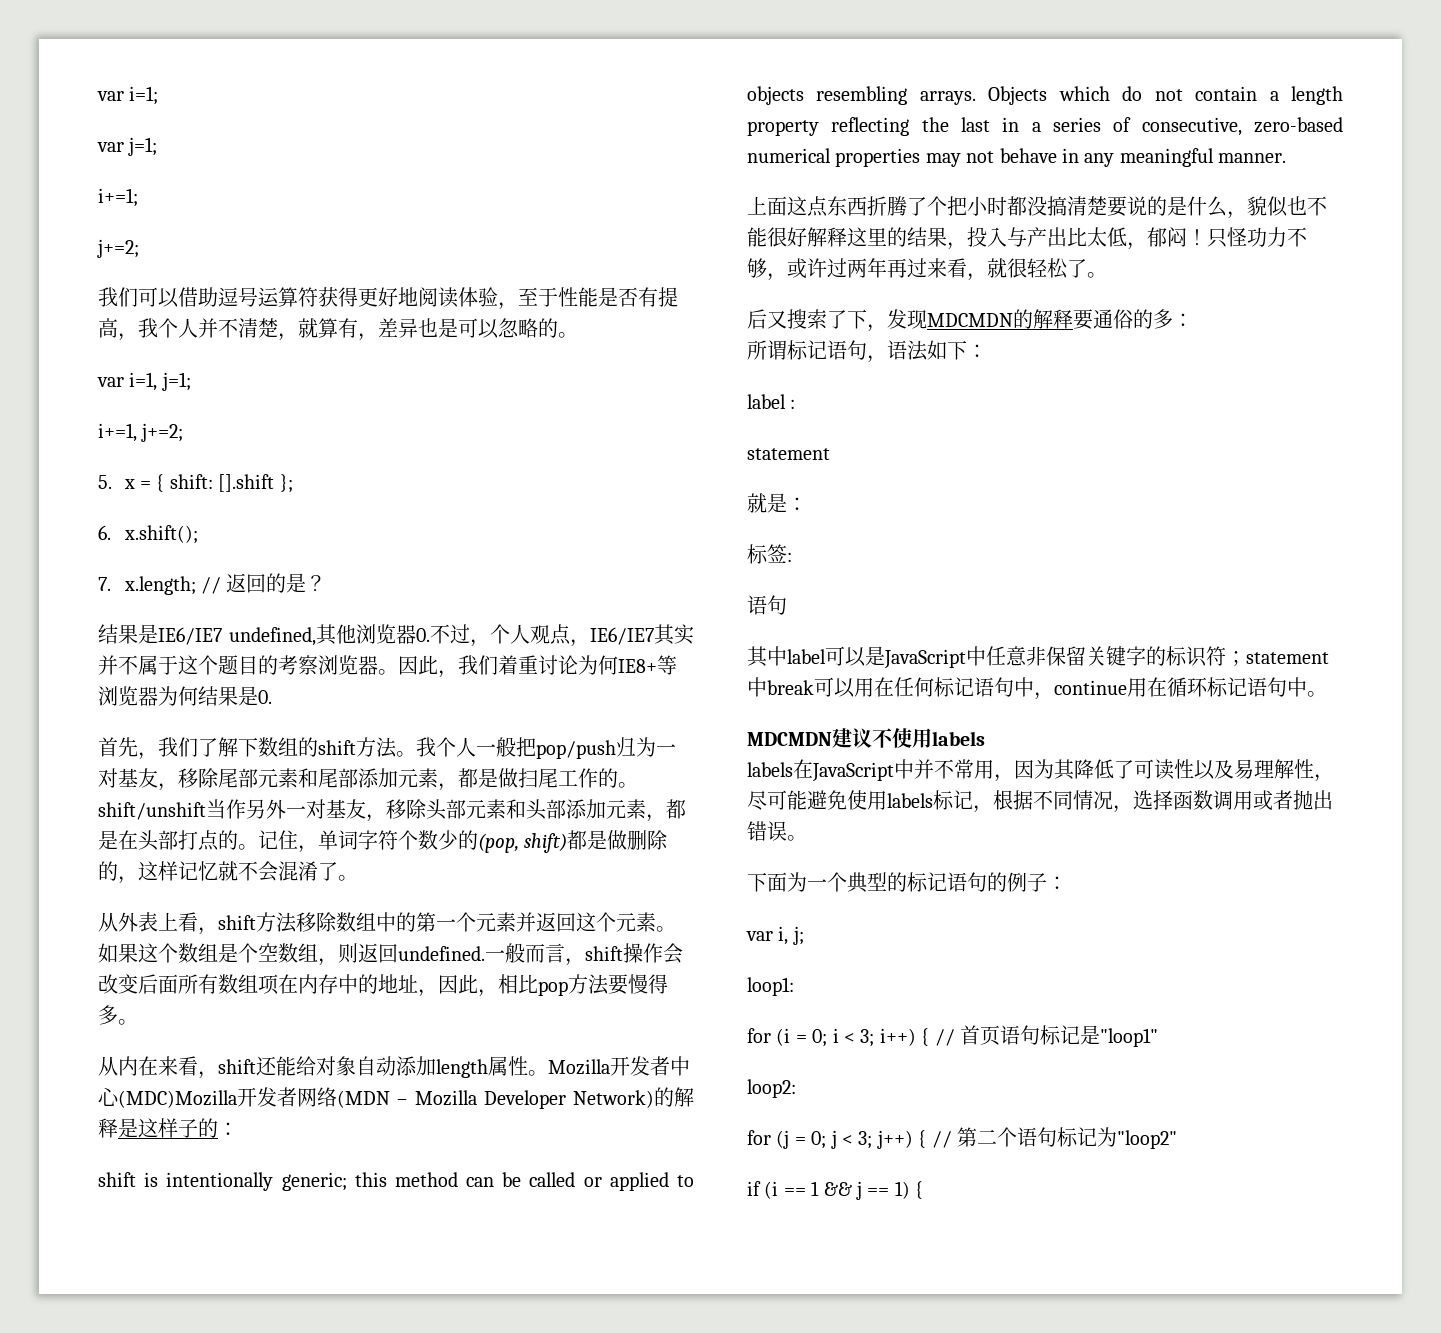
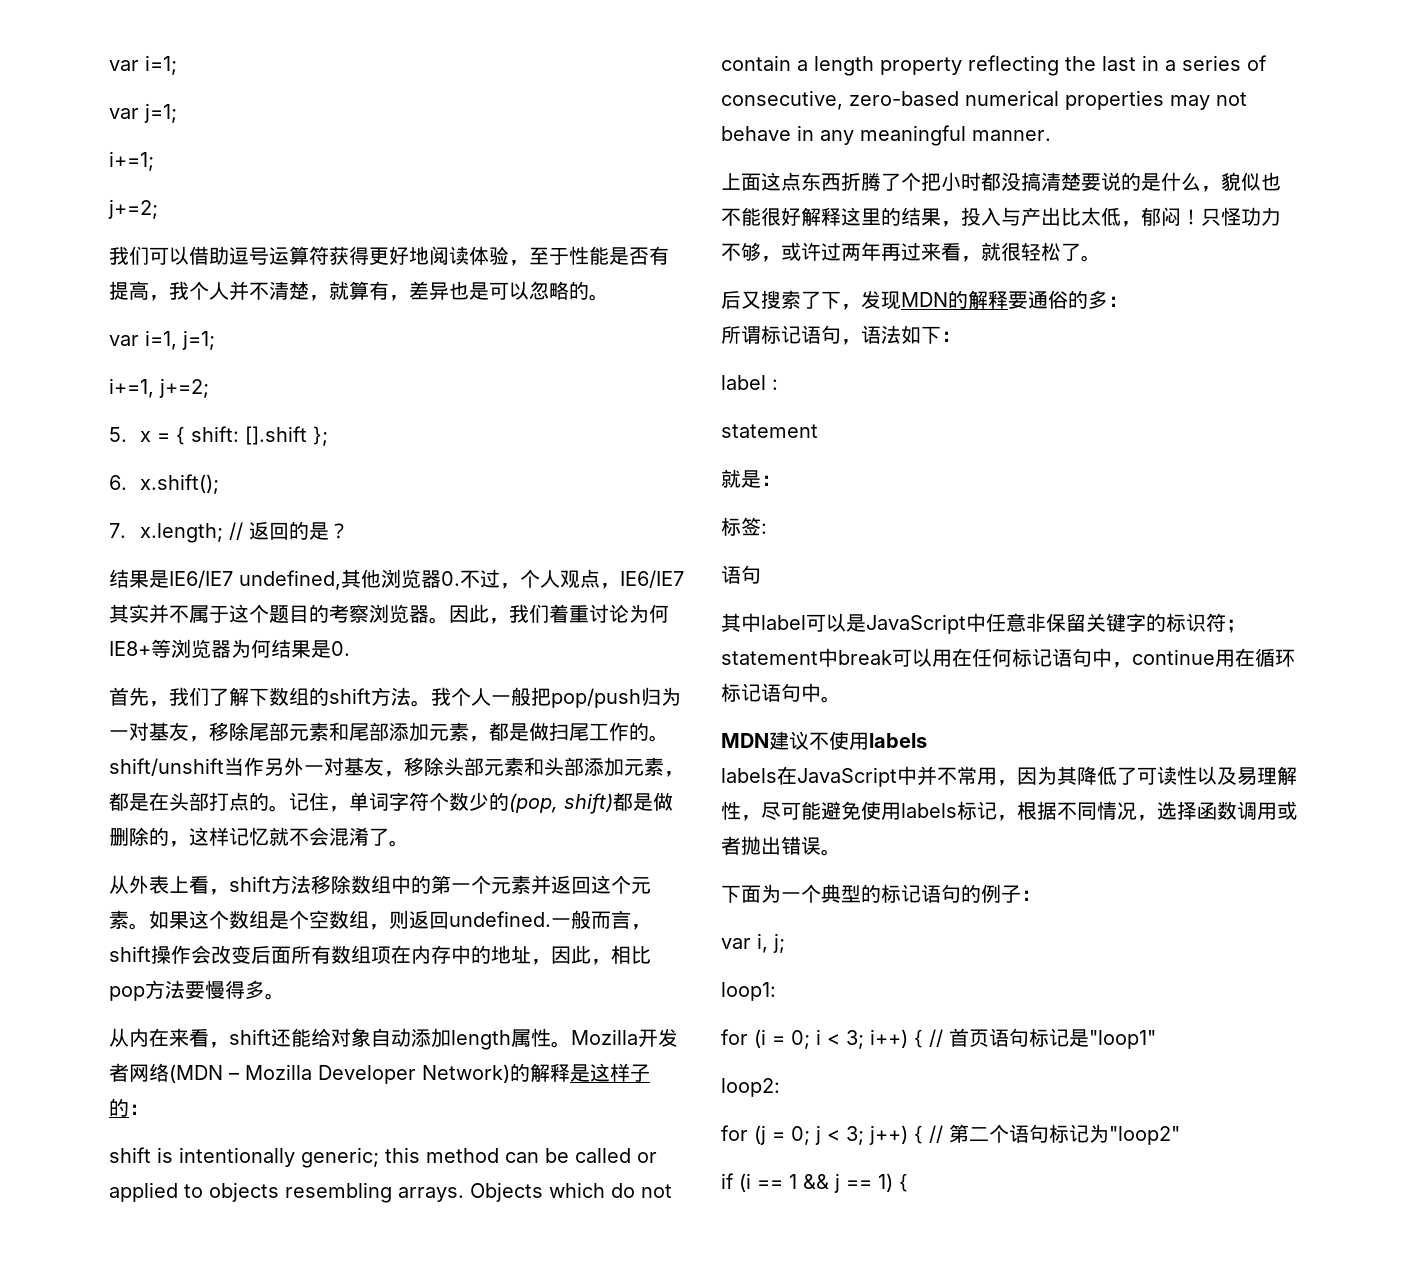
- Mozilla开发者中心(MDC)Mozilla开发者网络(MDN – Mozilla Developer Network)的解释是这样子的：
+ Mozilla开发者网络(MDN – Mozilla Developer Network)的解释是这样子的：
- 后又搜索了下，发现MDCMDN的解释要通俗的多：
+ 后又搜索了下，发现MDN的解释要通俗的多：
- MDCMDN建议不使用labels
+ MDN建议不使用labels

